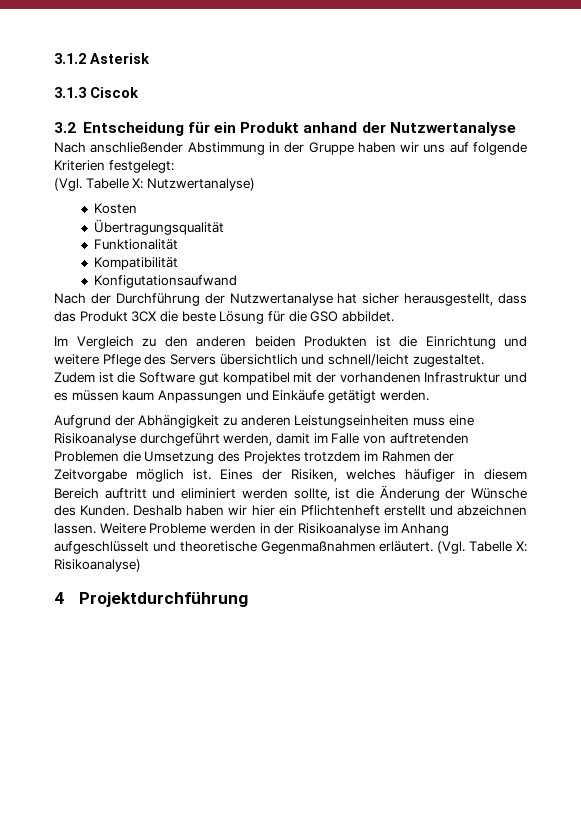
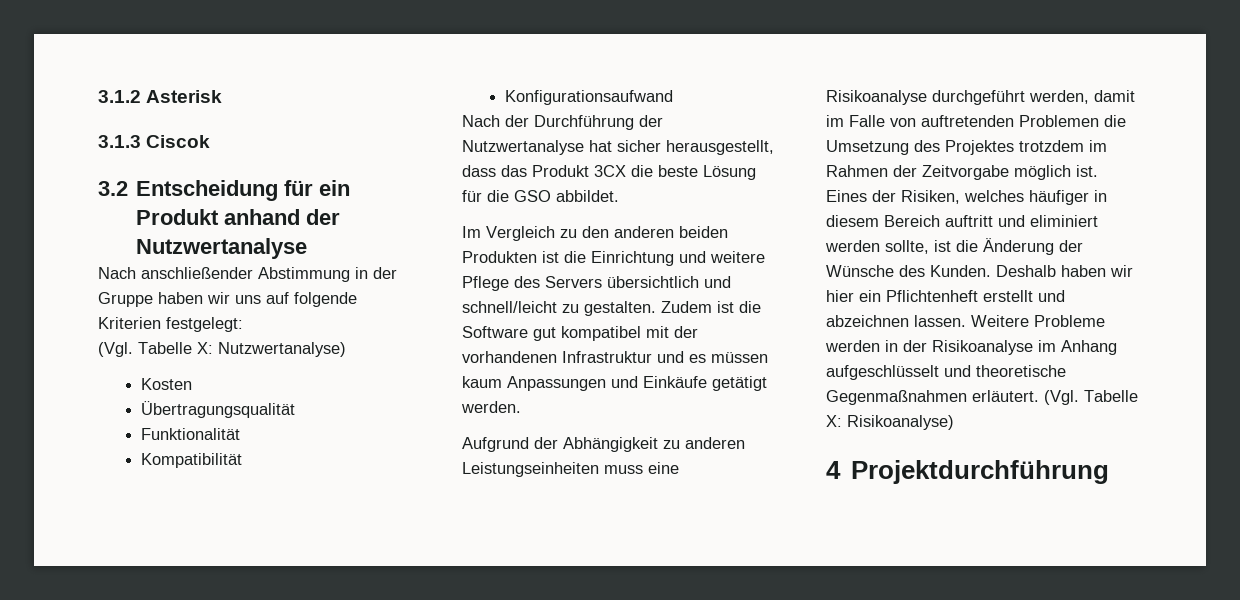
- Konfigutationsaufwand
+ Konfigurationsaufwand
- Im Vergleich zu den anderen beiden Produkten ist die Einrichtung und weitere Pflege des Servers übersichtlich und schnell/leicht zugestaltet.
+ Im Vergleich zu den anderen beiden Produkten ist die Einrichtung und weitere Pflege des Servers übersichtlich und schnell/leicht zu gestalten.

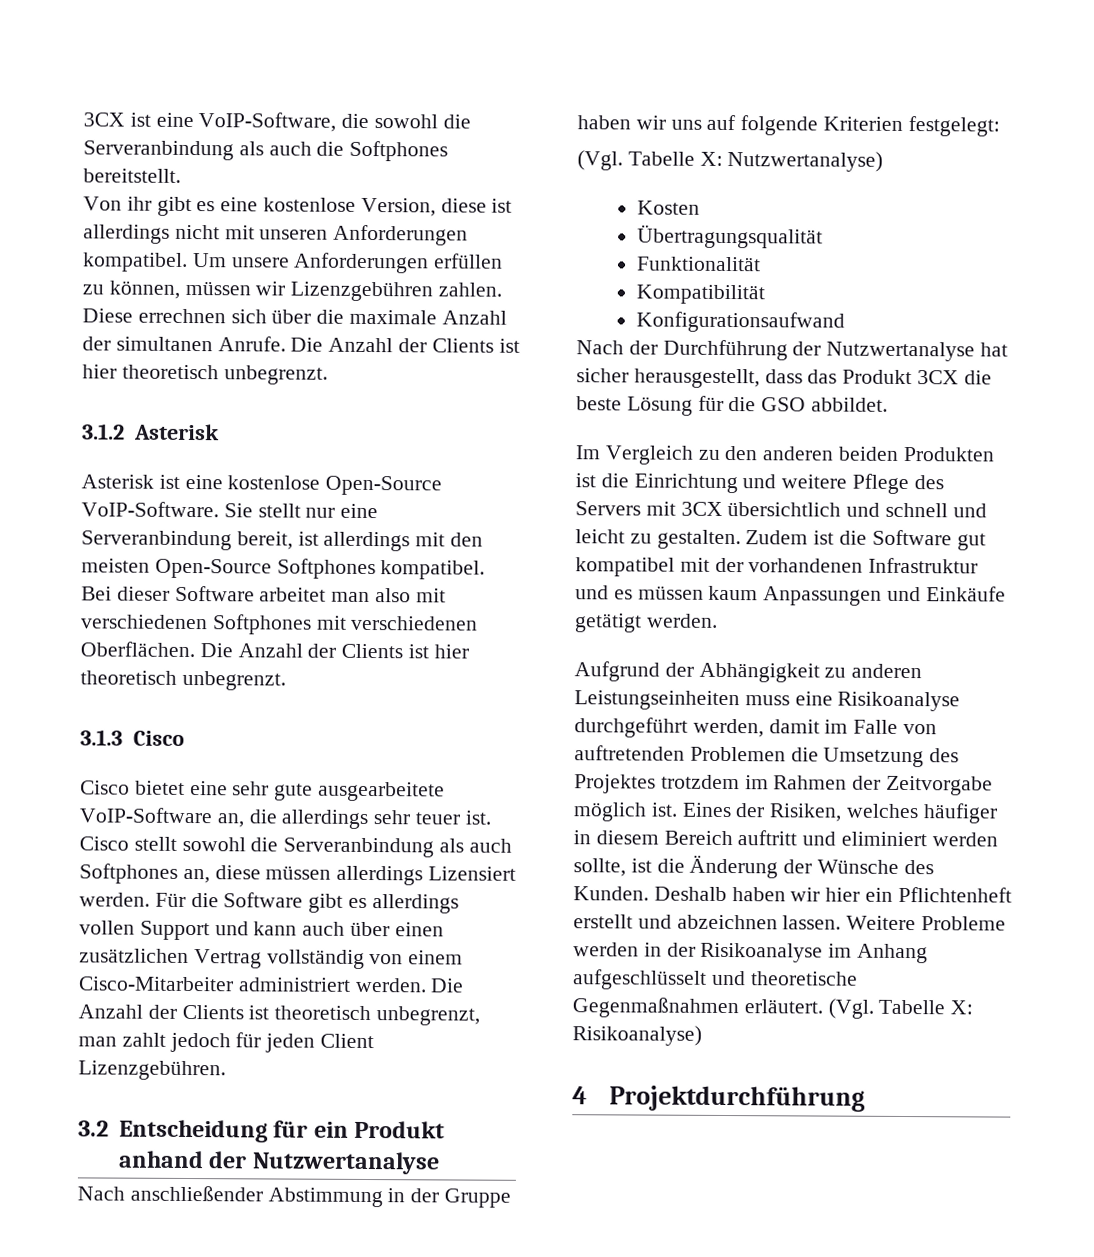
+ 3CX ist eine VoIP-Software, die sowohl die Serveranbindung als auch die Softphones bereitstellt.
+ Von ihr gibt es eine kostenlose Version, diese ist allerdings nicht mit unseren Anforderungen kompatibel. Um unsere Anforderungen erfüllen zu können, müssen wir Lizenzgebühren zahlen. Diese errechnen sich über die maximale Anzahl der simultanen Anrufe. Die Anzahl der Clients ist hier theoretisch unbegrenzt.
  3.1.2 Asterisk
- 3.1.3 Ciscok
+ Asterisk ist eine kostenlose Open-Source VoIP-Software. Sie stellt nur eine Serveranbindung bereit, ist allerdings mit den meisten Open-Source Softphones kompatibel. Bei dieser Software arbeitet man also mit verschiedenen Softphones mit verschiedenen Oberflächen. Die Anzahl der Clients ist hier theoretisch unbegrenzt.
+ 3.1.3 Cisco
+ Cisco bietet eine sehr gute ausgearbeitete VoIP-Software an, die allerdings sehr teuer ist. Cisco stellt sowohl die Serveranbindung als auch Softphones an, diese müssen allerdings Lizensiert werden. Für die Software gibt es allerdings vollen Support und kann auch über einen zusätzlichen Vertrag vollständig von einem Cisco-Mitarbeiter administriert werden. Die Anzahl der Clients ist theoretisch unbegrenzt, man zahlt jedoch für jeden Client Lizenzgebühren.
- Im Vergleich zu den anderen beiden Produkten ist die Einrichtung und weitere Pflege des Servers übersichtlich und schnell/leicht zu gestalten.
+ Im Vergleich zu den anderen beiden Produkten ist die Einrichtung und weitere Pflege des Servers mit 3CX übersichtlich und schnell und leicht zu gestalten.

